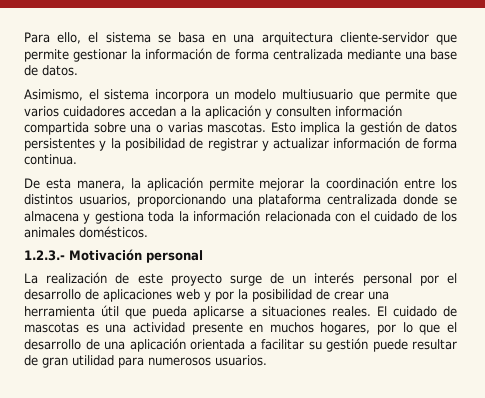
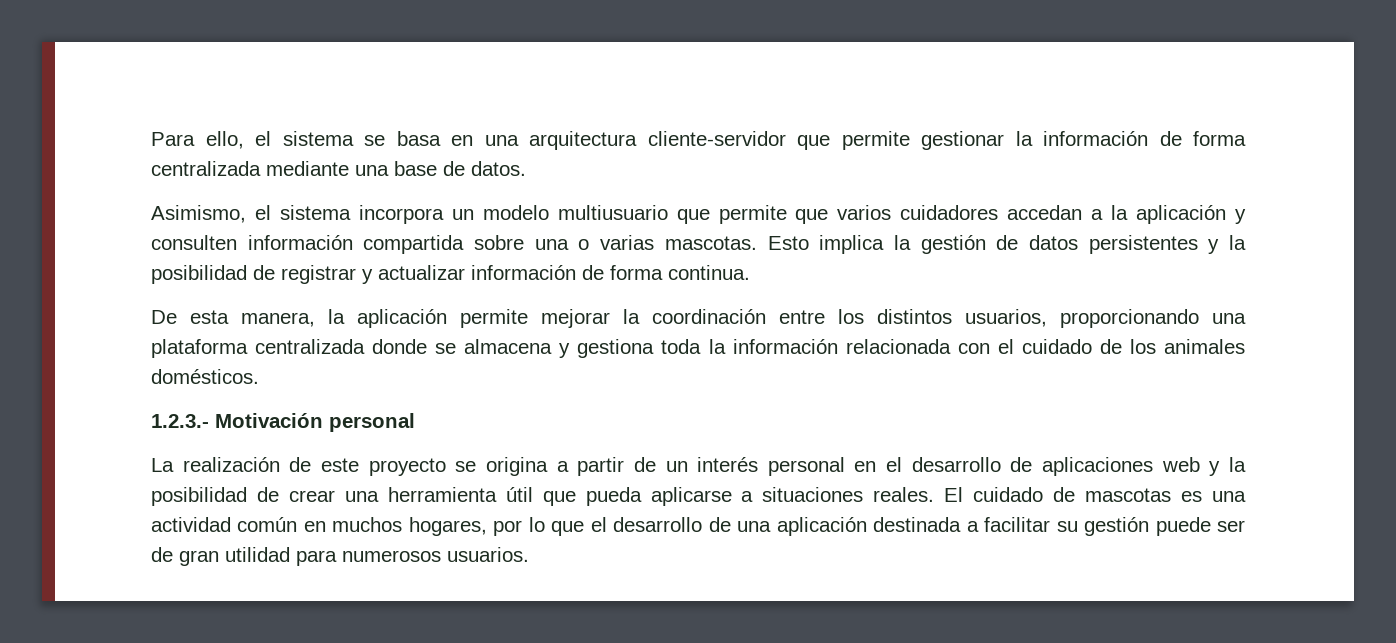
- La realización de este proyecto surge de un interés personal por el desarrollo de aplicaciones web y por la posibilidad de crear una herramienta útil que pueda aplicarse a situaciones reales.
+ La realización de este proyecto se origina a partir de un interés personal en el desarrollo de aplicaciones web y la posibilidad de crear una herramienta útil que pueda aplicarse a situaciones reales.
- El cuidado de mascotas es una actividad presente en muchos hogares, por lo que el desarrollo de una aplicación orientada a facilitar su gestión puede resultar de gran utilidad para numerosos usuarios.
+ El cuidado de mascotas es una actividad común en muchos hogares, por lo que el desarrollo de una aplicación destinada a facilitar su gestión puede ser de gran utilidad para numerosos usuarios.

